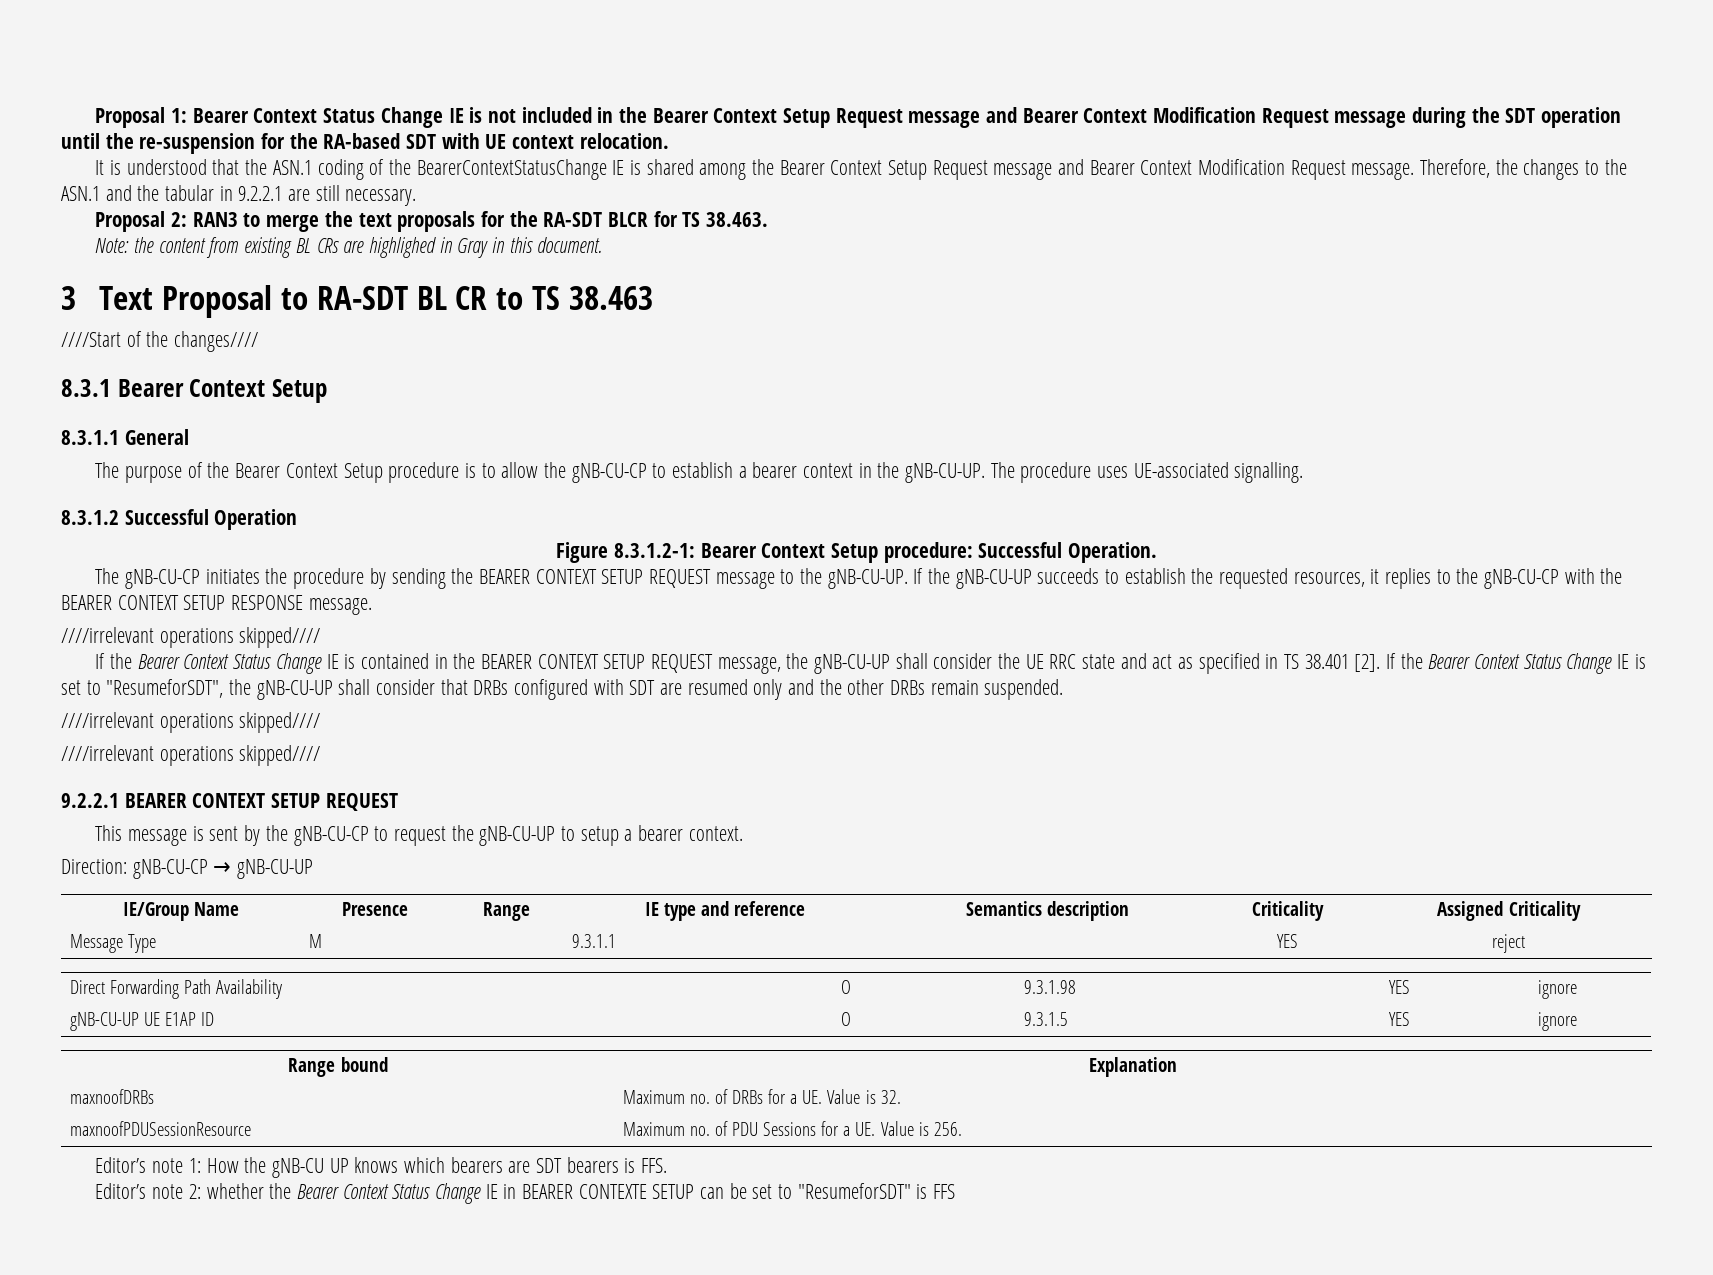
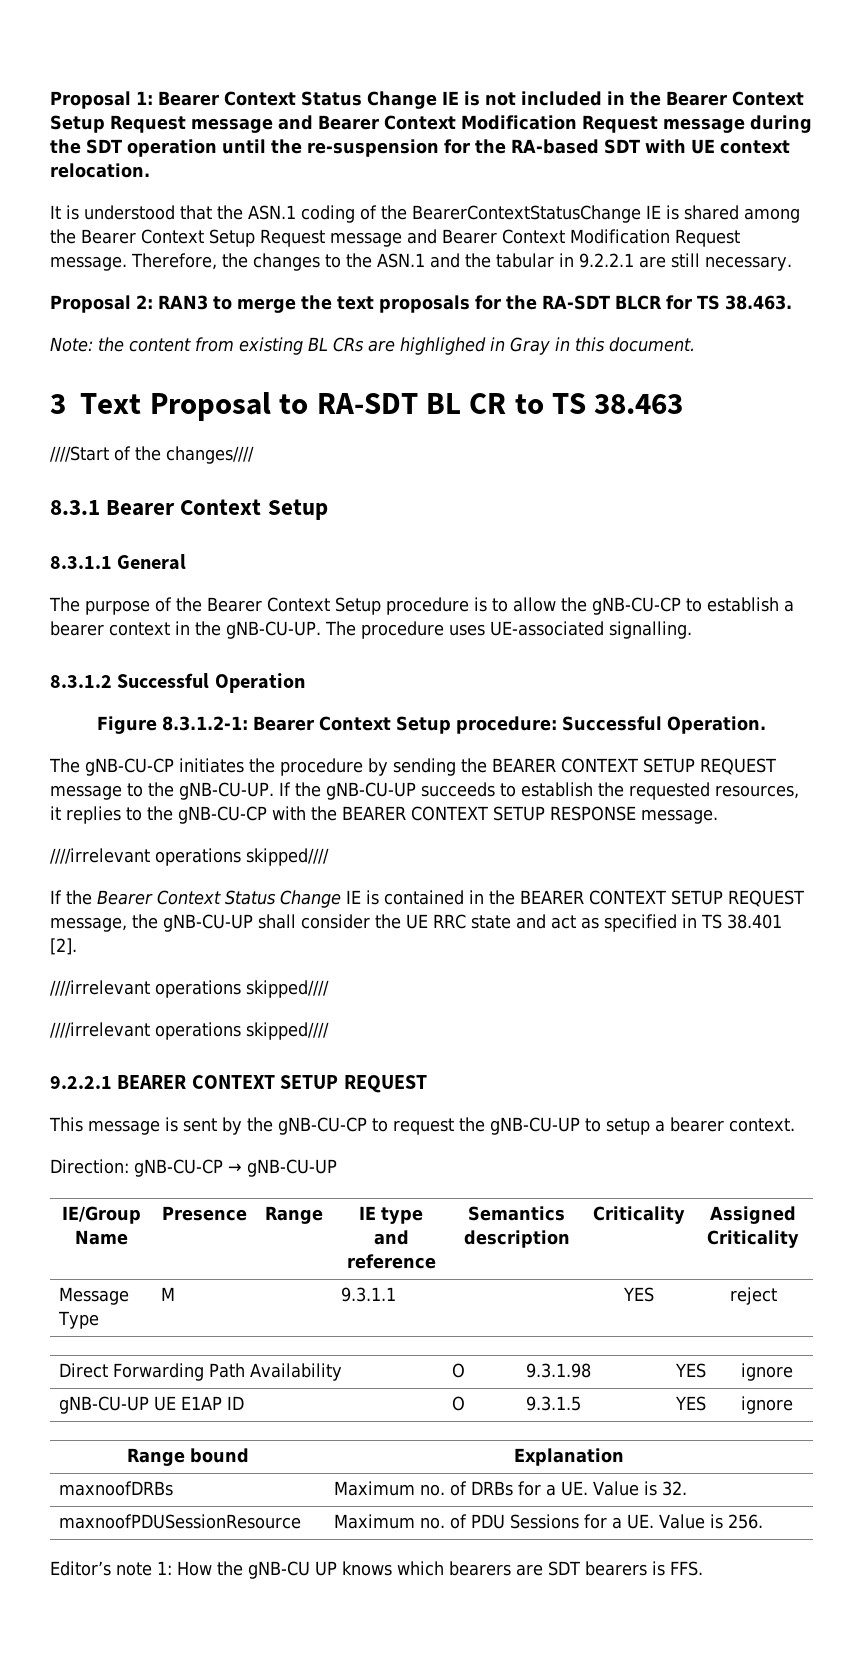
- If the Bearer Context Status Change IE is set to "ResumeforSDT", the gNB-CU-UP shall consider that DRBs configured with SDT are resumed only and the other DRBs remain suspended.
- Editor’s note 2: whether the Bearer Context Status Change IE in BEARER CONTEXTE SETUP can be set to "ResumeforSDT" is FFS

